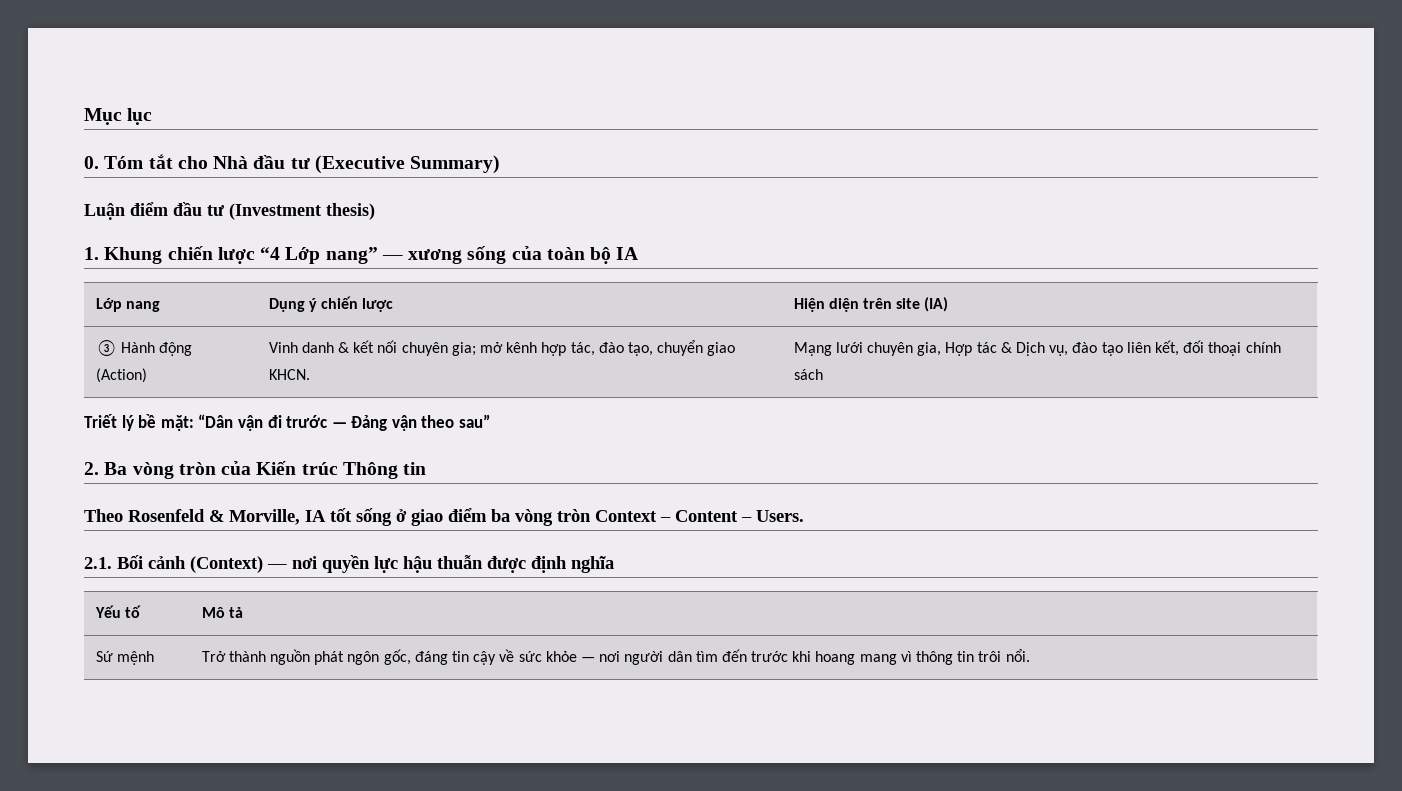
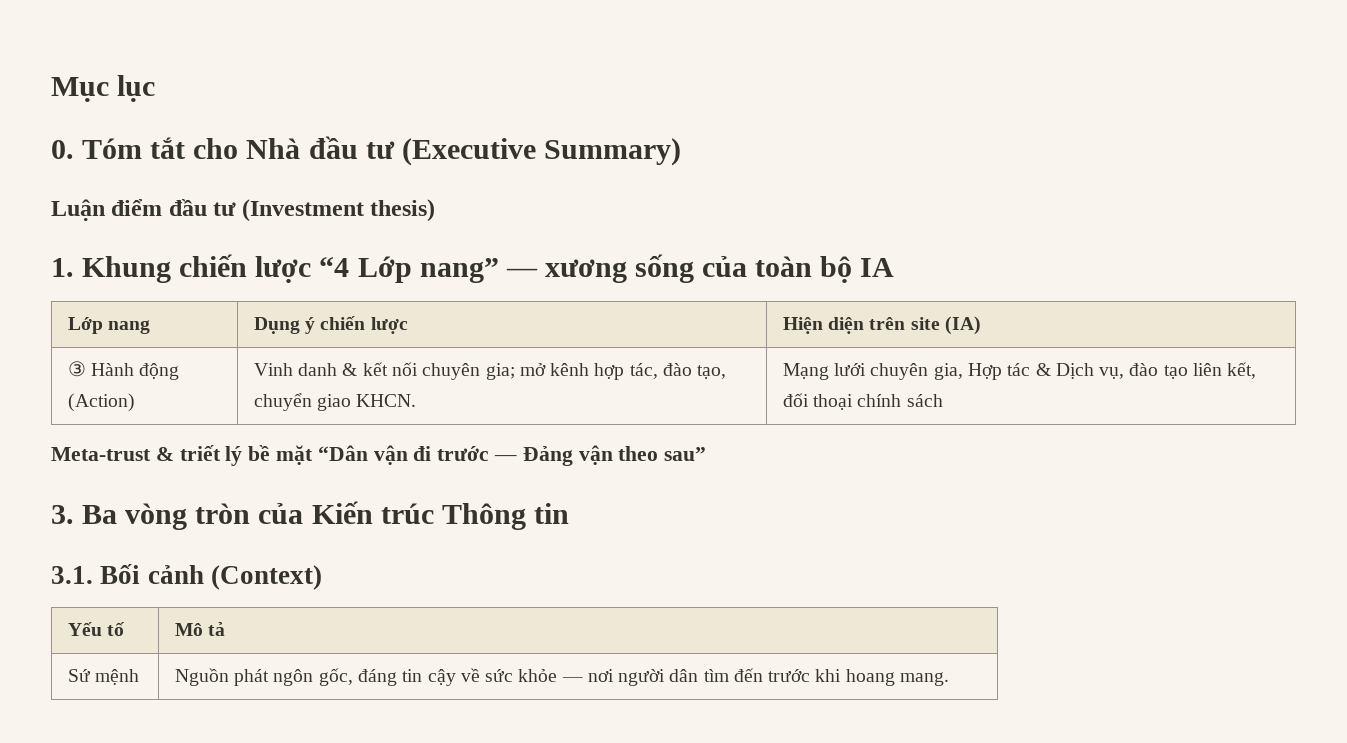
- Triết lý bề mặt: “Dân vận đi trước — Đảng vận theo sau”
+ Meta-trust & triết lý bề mặt “Dân vận đi trước — Đảng vận theo sau”
- 2. Ba vòng tròn của Kiến trúc Thông tin
+ 3. Ba vòng tròn của Kiến trúc Thông tin
- Theo Rosenfeld & Morville, IA tốt sống ở giao điểm ba vòng tròn Context – Content – Users.
- 2.1. Bối cảnh (Context) — nơi quyền lực hậu thuẫn được định nghĩa
+ 3.1. Bối cảnh (Context)
- Sứ mệnh | Trở thành nguồn phát ngôn gốc, đáng tin cậy về sức khỏe — nơi người dân tìm đến trước khi hoang mang vì thông tin trôi nổi.
+ Sứ mệnh | Nguồn phát ngôn gốc, đáng tin cậy về sức khỏe — nơi người dân tìm đến trước khi hoang mang.

